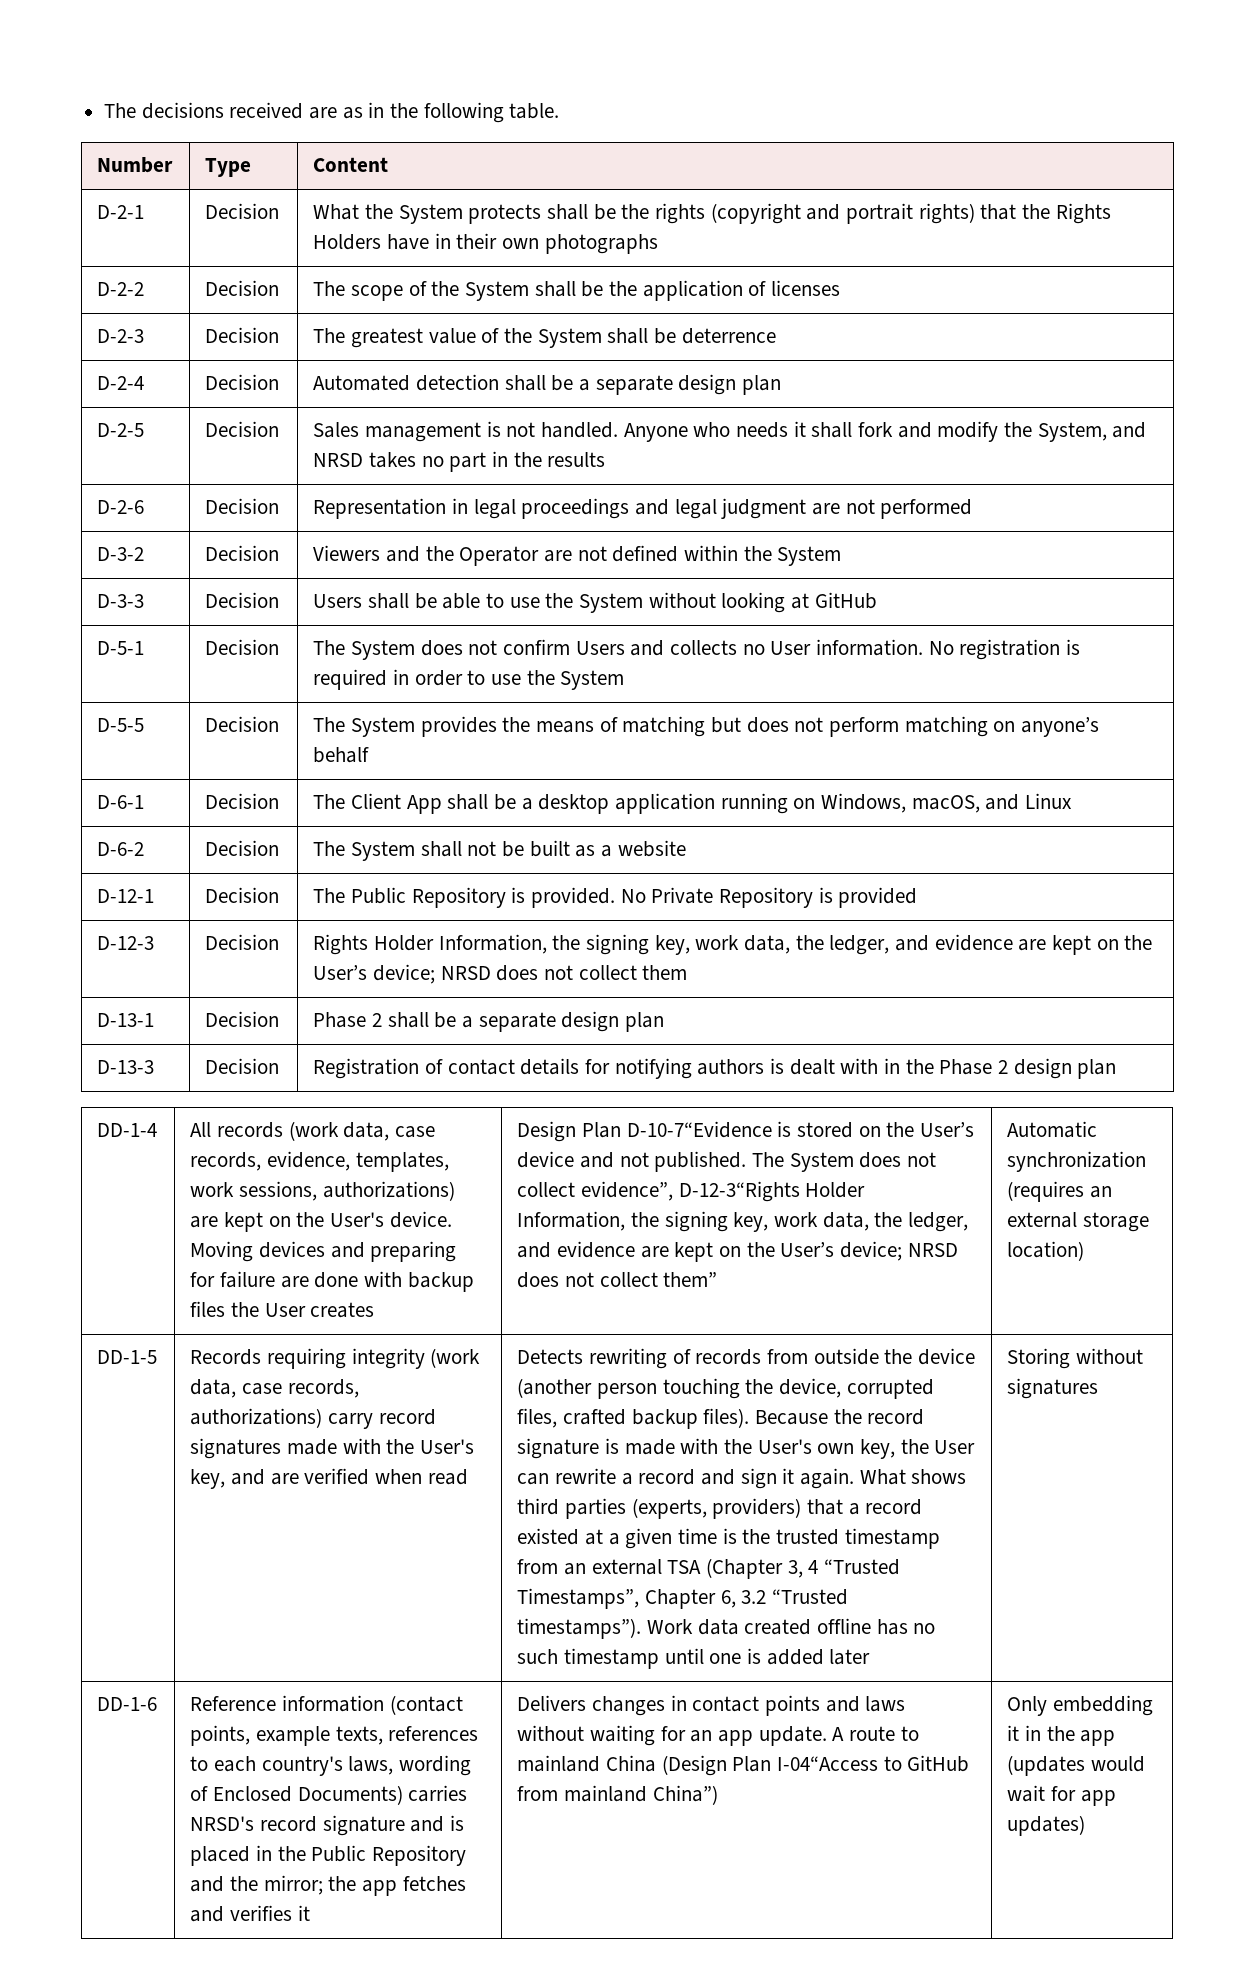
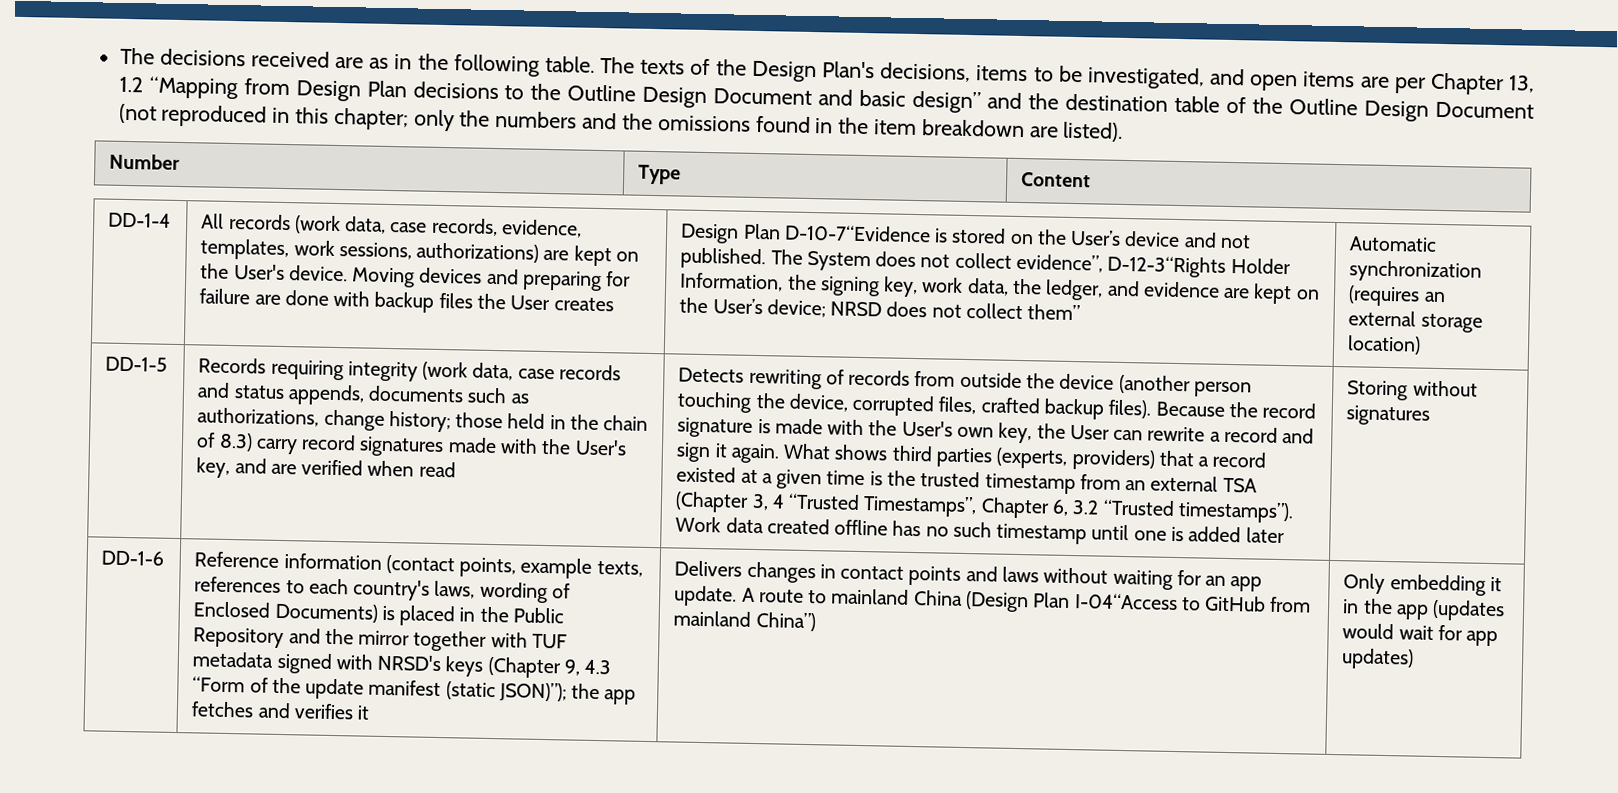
- The decisions received are as in the following table.
+ The decisions received are as in the following table. The texts of the Design Plan's decisions, items to be investigated, and open items are per Chapter 13, 1.2 “Mapping from Design Plan decisions to the Outline Design Document and basic design” and the destination table of the Outline Design Document (not reproduced in this chapter; only the numbers and the omissions found in the item breakdown are listed).
  Number | Type | Content
- D-2-1 | Decision | What the System protects shall be the rights (copyright and portrait rights) that the Rights Holders have in their own photographs
- D-2-2 | Decision | The scope of the System shall be the application of licenses
- D-2-3 | Decision | The greatest value of the System shall be deterrence
- D-2-4 | Decision | Automated detection shall be a separate design plan
- D-2-5 | Decision | Sales management is not handled. Anyone who needs it shall fork and modify the System, and NRSD takes no part in the results
- D-2-6 | Decision | Representation in legal proceedings and legal judgment are not performed
- D-3-2 | Decision | Viewers and the Operator are not defined within the System
- D-3-3 | Decision | Users shall be able to use the System without looking at GitHub
- D-5-1 | Decision | The System does not confirm Users and collects no User information. No registration is required in order to use the System
- D-5-5 | Decision | The System provides the means of matching but does not perform matching on anyone’s behalf
- D-6-1 | Decision | The Client App shall be a desktop application running on Windows, macOS, and Linux
- D-6-2 | Decision | The System shall not be built as a website
- D-12-1 | Decision | The Public Repository is provided. No Private Repository is provided
- D-12-3 | Decision | Rights Holder Information, the signing key, work data, the ledger, and evidence are kept on the User’s device; NRSD does not collect them
- D-13-1 | Decision | Phase 2 shall be a separate design plan
- D-13-3 | Decision | Registration of contact details for notifying authors is dealt with in the Phase 2 design plan
- Records requiring integrity (work data, case records, authorizations) carry record signatures made with the User's key, and are verified when read
+ Records requiring integrity (work data, case records and status appends, documents such as authorizations, change history; those held in the chain of 8.3) carry record signatures made with the User's key, and are verified when read
- Reference information (contact points, example texts, references to each country's laws, wording of Enclosed Documents) carries NRSD's record signature and is placed in the Public Repository and the mirror; the app fetches and verifies it
+ Reference information (contact points, example texts, references to each country's laws, wording of Enclosed Documents) is placed in the Public Repository and the mirror together with TUF metadata signed with NRSD's keys (Chapter 9, 4.3 “Form of the update manifest (static JSON)”); the app fetches and verifies it

